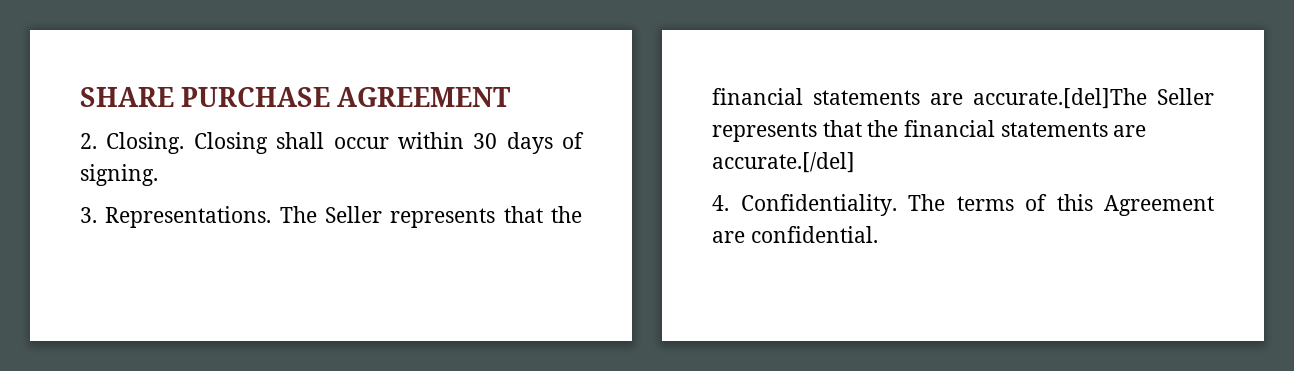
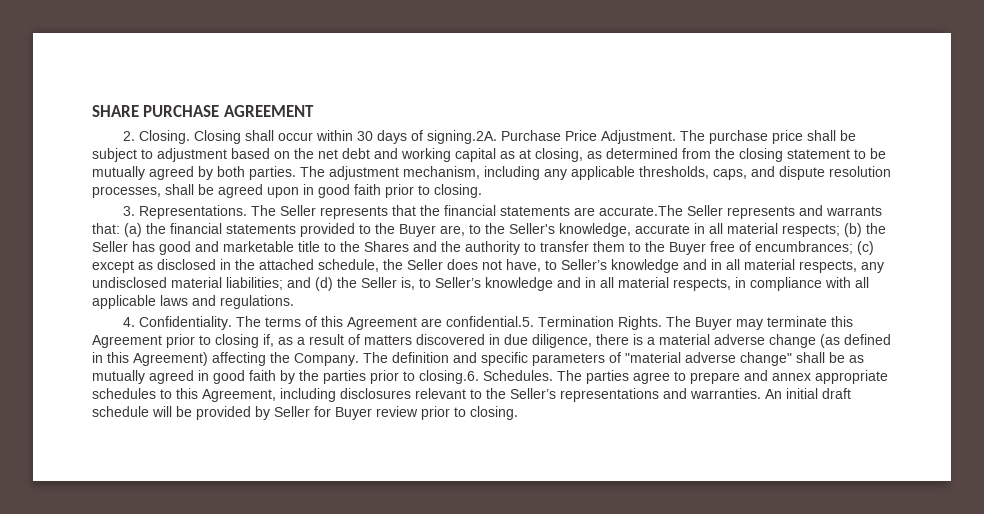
- Closing shall occur within 30 days of signing.
+ Closing shall occur within 30 days of signing.2A. Purchase Price Adjustment. The purchase price shall be subject to adjustment based on the net debt and working capital as at closing, as determined from the closing statement to be mutually agreed by both parties. The adjustment mechanism, including any applicable thresholds, caps, and dispute resolution processes, shall be agreed upon in good faith prior to closing.
- The Seller represents that the financial statements are accurate.[del]The Seller represents that the financial statements are accurate.[/del]
+ The Seller represents that the financial statements are accurate.The Seller represents and warrants that: (a) the financial statements provided to the Buyer are, to the Seller's knowledge, accurate in all material respects; (b) the Seller has good and marketable title to the Shares and the authority to transfer them to the Buyer free of encumbrances; (c) except as disclosed in the attached schedule, the Seller does not have, to Seller’s knowledge and in all material respects, any undisclosed material liabilities; and (d) the Seller is, to Seller’s knowledge and in all material respects, in compliance with all applicable laws and regulations.
- The terms of this Agreement are confidential.
+ The terms of this Agreement are confidential.5. Termination Rights. The Buyer may terminate this Agreement prior to closing if, as a result of matters discovered in due diligence, there is a material adverse change (as defined in this Agreement) affecting the Company. The definition and specific parameters of "material adverse change" shall be as mutually agreed in good faith by the parties prior to closing.6. Schedules. The parties agree to prepare and annex appropriate schedules to this Agreement, including disclosures relevant to the Seller’s representations and warranties. An initial draft schedule will be provided by Seller for Buyer review prior to closing.

